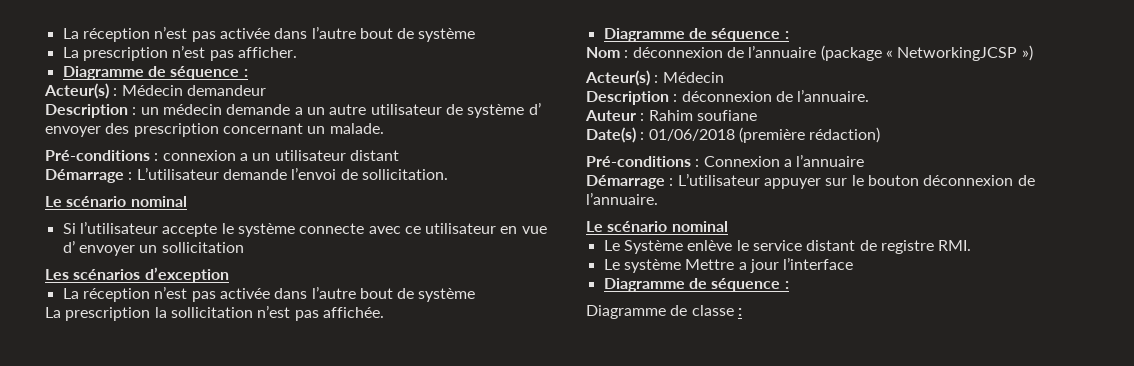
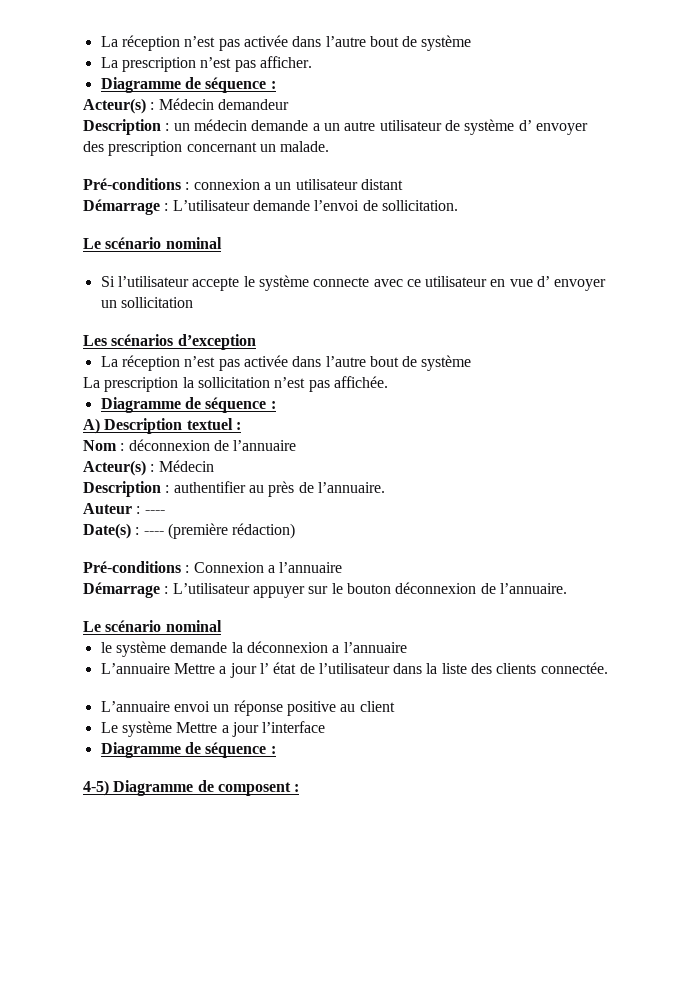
+ A) Description textuel :
- Nom : déconnexion de l’annuaire (package « NetworkingJCSP »)
+ Nom : déconnexion de l’annuaire
- Description : déconnexion de l’annuaire.
+ Description : authentifier au près de l’annuaire.
- Auteur : Rahim soufiane
+ Auteur : ----
- Date(s) : 01/06/2018 (première rédaction)
+ Date(s) : ---- (première rédaction)
- Le Système enlève le service distant de registre RMI.
+ le système demande la déconnexion a l’annuaire
+ L’annuaire Mettre a jour l’ état de l’utilisateur dans la liste des clients connectée.
+ L’annuaire envoi un réponse positive au client
- Diagramme de classe :
+ 4-5) Diagramme de composent :

